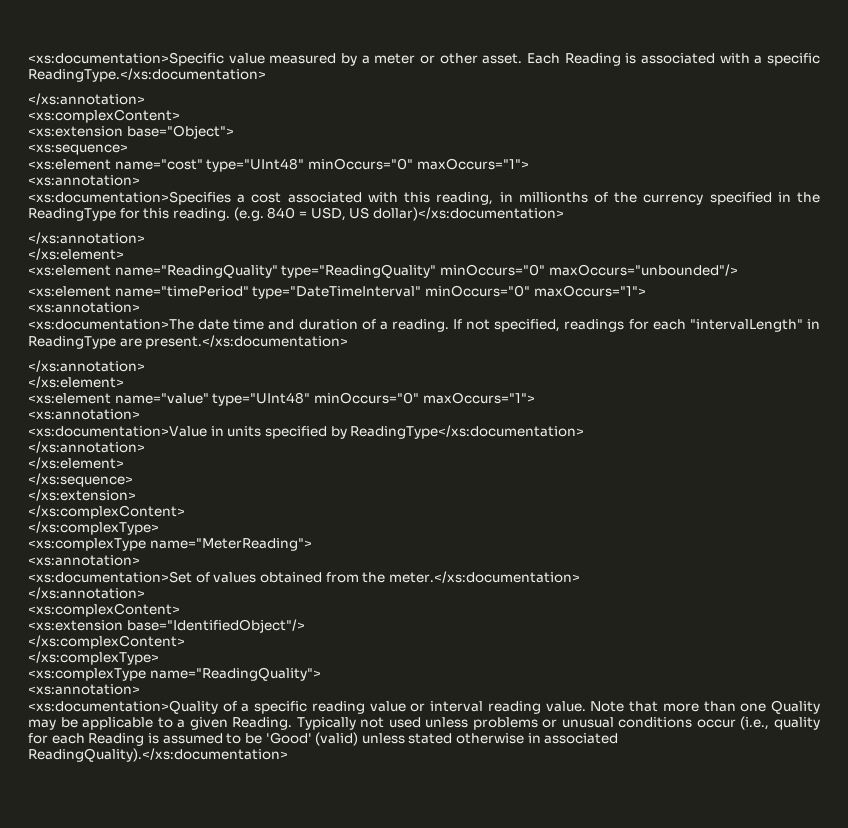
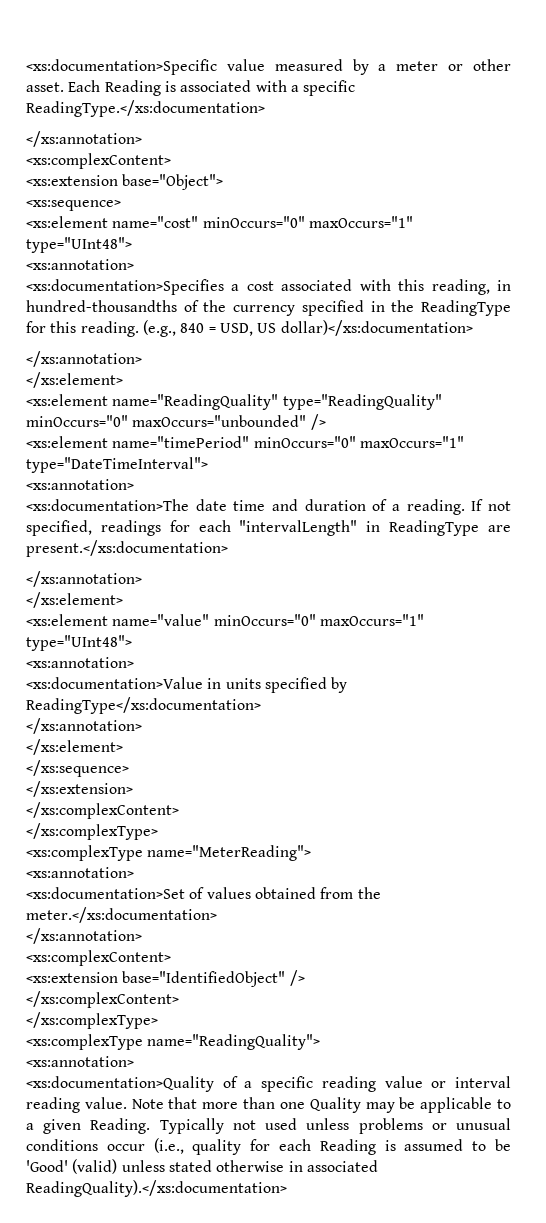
- <xs:element name="cost" type="UInt48" minOccurs="0" maxOccurs="1">
+ <xs:element name="cost" minOccurs="0" maxOccurs="1" type="UInt48">
- <xs:documentation>Specifies a cost associated with this reading, in millionths of the currency specified in the ReadingType for this reading.
+ <xs:documentation>Specifies a cost associated with this reading, in hundred-thousandths of the currency specified in the ReadingType for this reading.
- (e.g. 840 = USD, US dollar)</xs:documentation>
+ (e.g., 840 = USD, US dollar)</xs:documentation>
- <xs:element name="ReadingQuality" type="ReadingQuality" minOccurs="0" maxOccurs="unbounded"/>
+ <xs:element name="ReadingQuality" type="ReadingQuality" minOccurs="0" maxOccurs="unbounded" />
- <xs:element name="timePeriod" type="DateTimeInterval" minOccurs="0" maxOccurs="1">
+ <xs:element name="timePeriod" minOccurs="0" maxOccurs="1" type="DateTimeInterval">
- <xs:element name="value" type="UInt48" minOccurs="0" maxOccurs="1">
+ <xs:element name="value" minOccurs="0" maxOccurs="1" type="UInt48">
- <xs:extension base="IdentifiedObject"/>
+ <xs:extension base="IdentifiedObject" />

